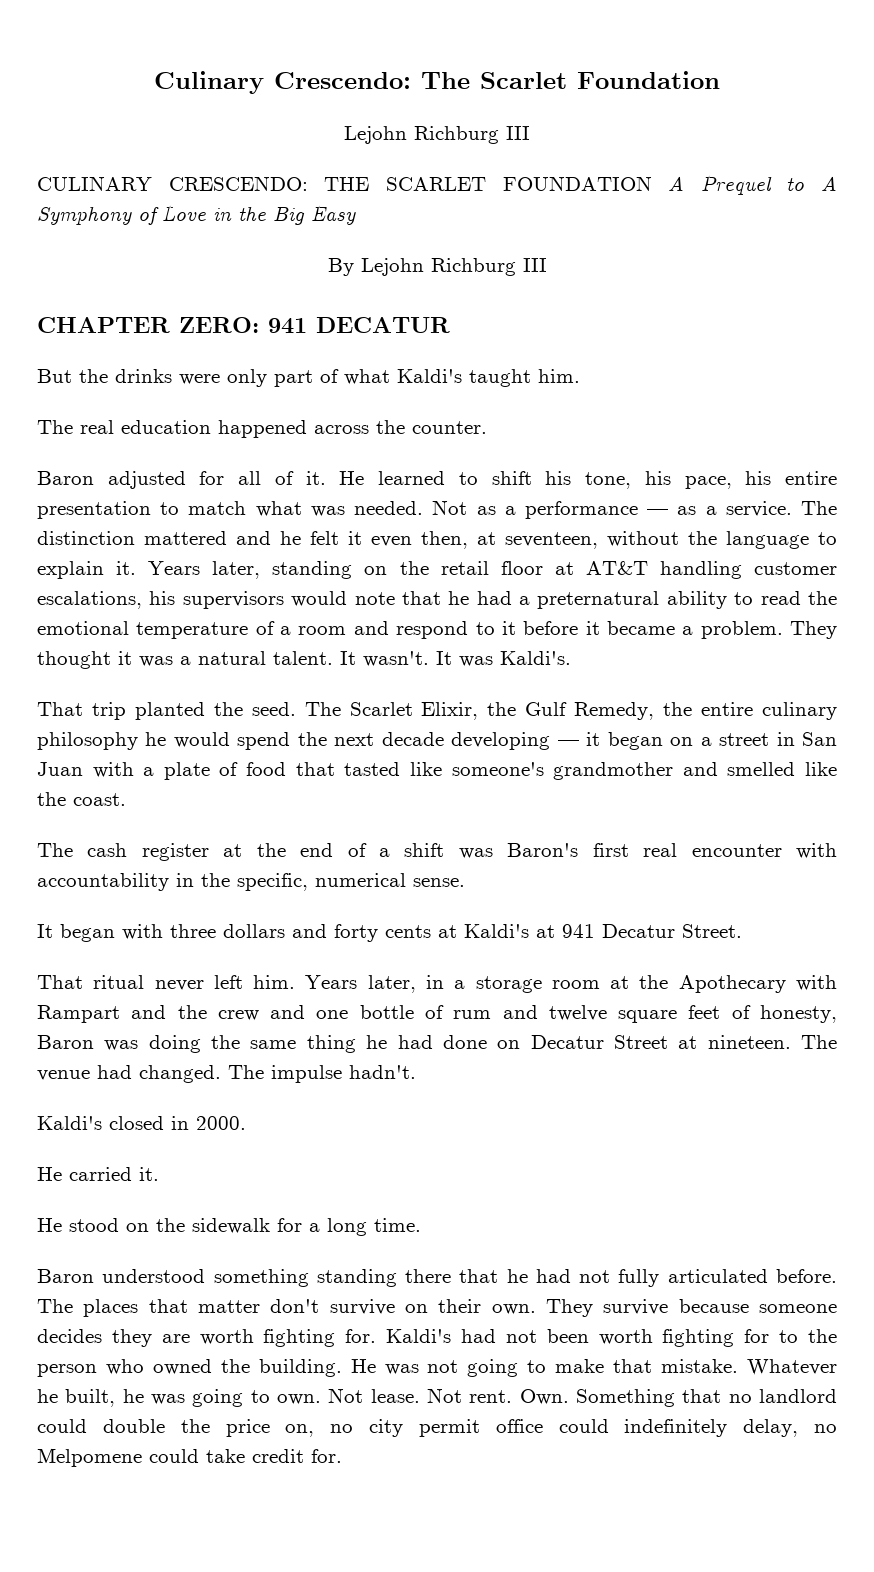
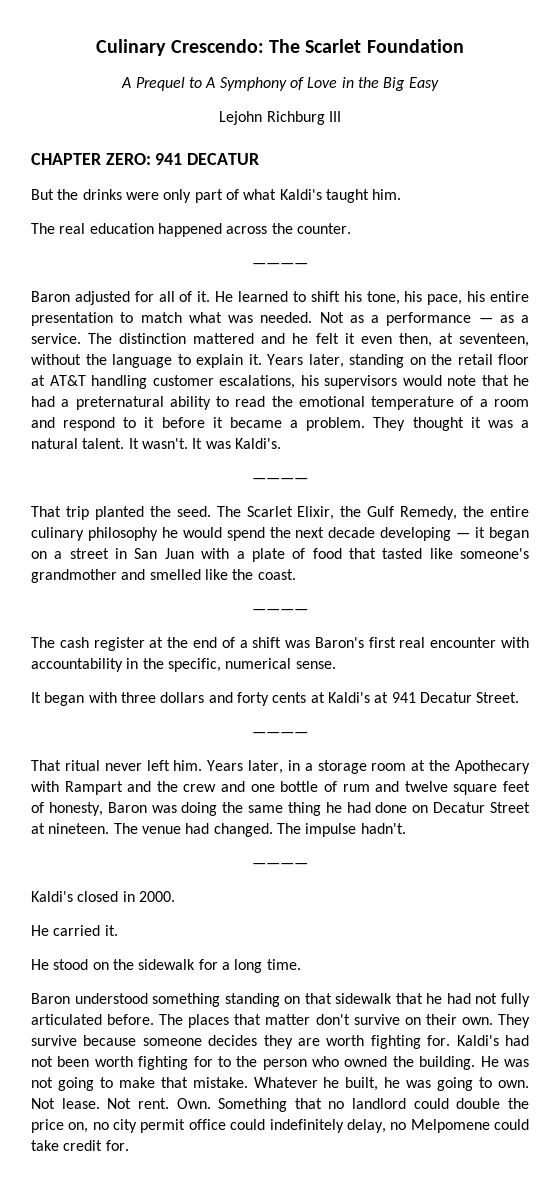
  Culinary Crescendo: The Scarlet Foundation
- Lejohn Richburg III
- CULINARY CRESCENDO: THE SCARLET FOUNDATION A Prequel to A Symphony of Love in the Big Easy
+ A Prequel to A Symphony of Love in the Big Easy
- By Lejohn Richburg III
+ Lejohn Richburg III
  The real education happened across the counter.
+ ————
  It was Kaldi's.
+ ————
  The Scarlet Elixir, the Gulf Remedy, the entire culinary philosophy he would spend the next decade developing — it began on a street in San Juan with a plate of food that tasted like someone's grandmother and smelled like the coast.
+ ————
  It began with three dollars and forty cents at Kaldi's at 941 Decatur Street.
+ ————
  The impulse hadn't.
+ ————
- Baron understood something standing there that he had not fully articulated before.
+ Baron understood something standing on that sidewalk that he had not fully articulated before.

